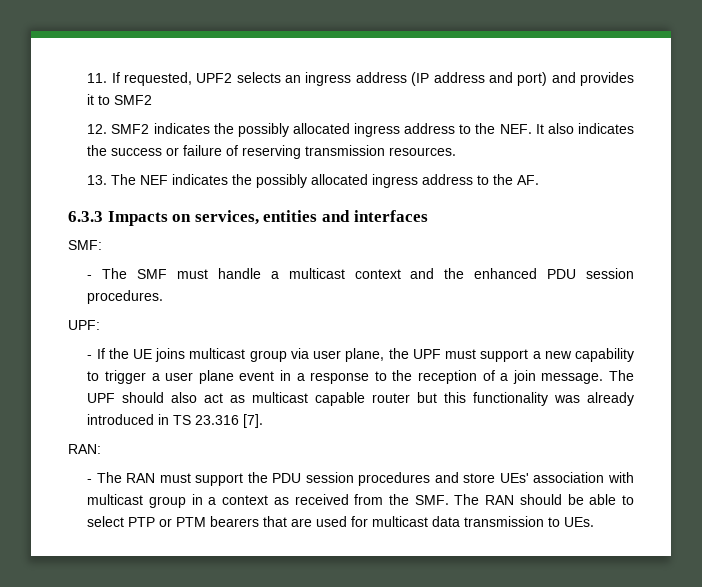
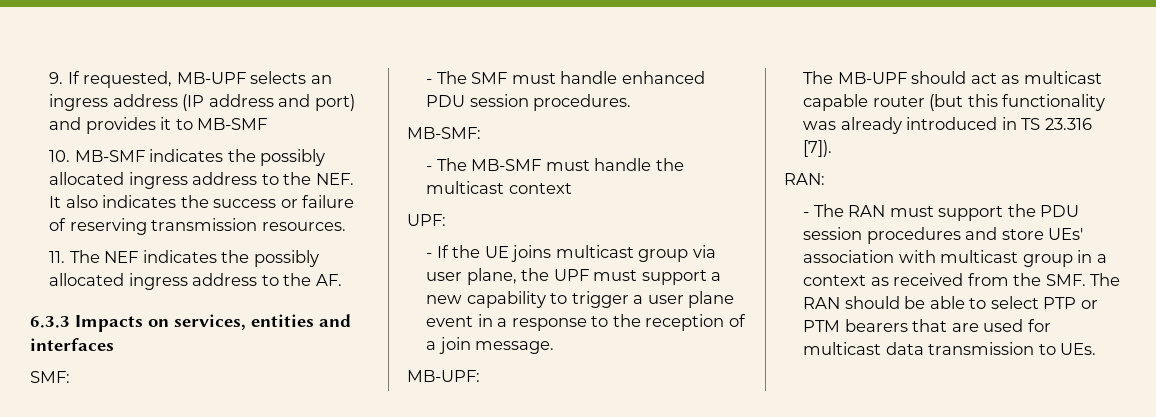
- 11. If requested, UPF2 selects an ingress address (IP address and port) and provides it to SMF2
- 12. SMF2 indicates the possibly allocated ingress address to the NEF. It also indicates the success or failure of reserving transmission resources.
+ 9. If requested, MB-UPF selects an ingress address (IP address and port) and provides it to MB-SMF
+ 10. MB-SMF indicates the possibly allocated ingress address to the NEF. It also indicates the success or failure of reserving transmission resources.
- 13. The NEF indicates the possibly allocated ingress address to the AF.
+ 11. The NEF indicates the possibly allocated ingress address to the AF.
- - The SMF must handle a multicast context and the enhanced PDU session procedures.
+ - The SMF must handle enhanced PDU session procedures.
+ MB-SMF:
+ - The MB-SMF must handle the multicast context
- - If the UE joins multicast group via user plane, the UPF must support a new capability to trigger a user plane event in a response to the reception of a join message. The UPF should also act as multicast capable router but this functionality was already introduced in TS 23.316 [7].
+ - If the UE joins multicast group via user plane, the UPF must support a new capability to trigger a user plane event in a response to the reception of a join message.
+ MB-UPF:
+ The MB-UPF should act as multicast capable router (but this functionality was already introduced in TS 23.316 [7]).

